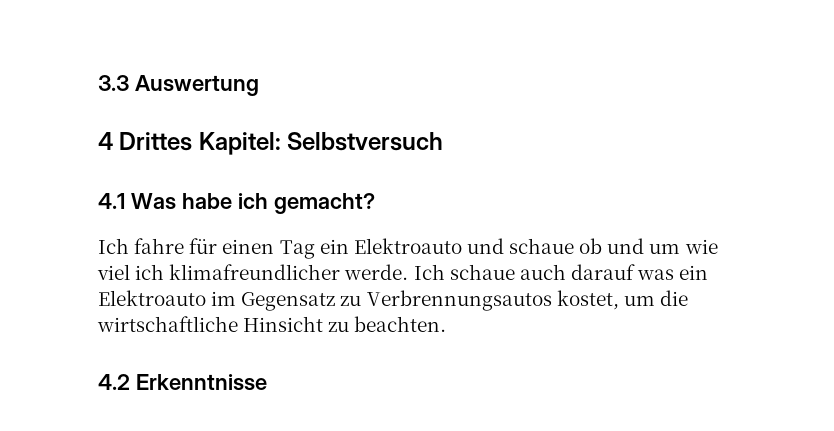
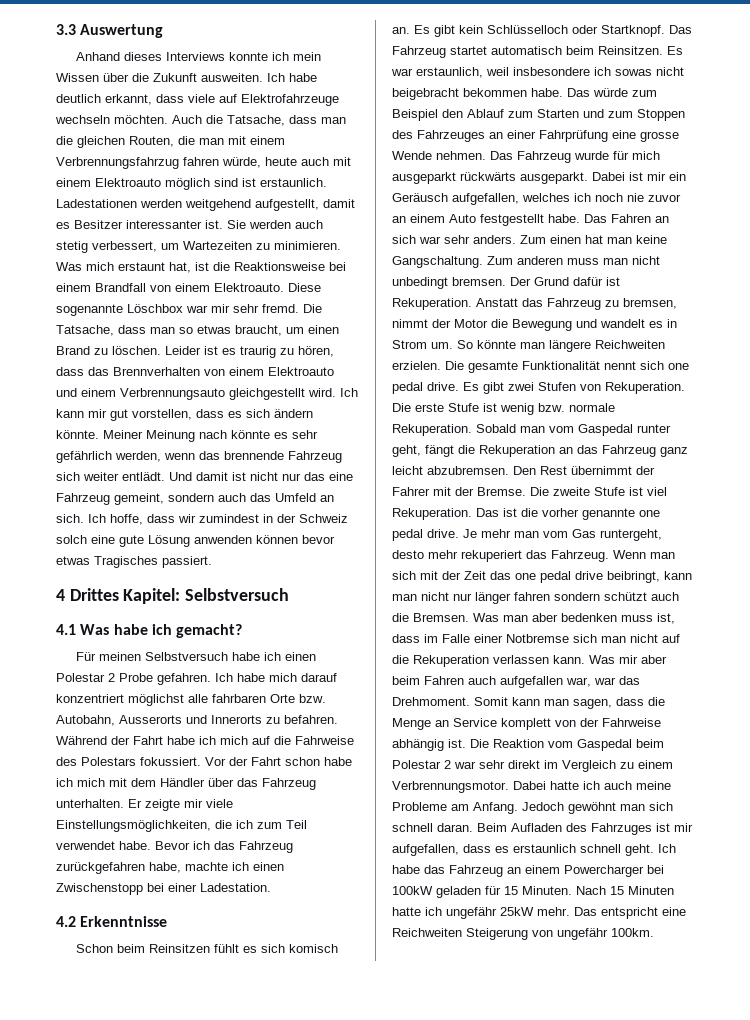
+ Anhand dieses Interviews konnte ich mein Wissen über die Zukunft ausweiten. Ich habe deutlich erkannt, dass viele auf Elektrofahrzeuge wechseln möchten. Auch die Tatsache, dass man die gleichen Routen, die man mit einem Verbrennungsfahrzug fahren würde, heute auch mit einem Elektroauto möglich sind ist erstaunlich. Ladestationen werden weitgehend aufgestellt, damit es Besitzer interessanter ist. Sie werden auch stetig verbessert, um Wartezeiten zu minimieren. Was mich erstaunt hat, ist die Reaktionsweise bei einem Brandfall von einem Elektroauto. Diese sogenannte Löschbox war mir sehr fremd. Die Tatsache, dass man so etwas braucht, um einen Brand zu löschen. Leider ist es traurig zu hören, dass das Brennverhalten von einem Elektroauto und einem Verbrennungsauto gleichgestellt wird. Ich kann mir gut vorstellen, dass es sich ändern könnte. Meiner Meinung nach könnte es sehr gefährlich werden, wenn das brennende Fahrzeug sich weiter entlädt. Und damit ist nicht nur das eine Fahrzeug gemeint, sondern auch das Umfeld an sich. Ich hoffe, dass wir zumindest in der Schweiz solch eine gute Lösung anwenden können bevor etwas Tragisches passiert.
- Ich fahre für einen Tag ein Elektroauto und schaue ob und um wie viel ich klimafreundlicher werde. Ich schaue auch darauf was ein Elektroauto im Gegensatz zu Verbrennungsautos kostet, um die wirtschaftliche Hinsicht zu beachten.
+ Für meinen Selbstversuch habe ich einen Polestar 2 Probe gefahren. Ich habe mich darauf konzentriert möglichst alle fahrbaren Orte bzw. Autobahn, Ausserorts und Innerorts zu befahren. Während der Fahrt habe ich mich auf die Fahrweise des Polestars fokussiert. Vor der Fahrt schon habe ich mich mit dem Händler über das Fahrzeug unterhalten. Er zeigte mir viele Einstellungsmöglichkeiten, die ich zum Teil verwendet habe. Bevor ich das Fahrzeug zurückgefahren habe, machte ich einen Zwischenstopp bei einer Ladestation.
  4.2 Erkenntnisse
+ Schon beim Reinsitzen fühlt es sich komisch an. Es gibt kein Schlüsselloch oder Startknopf. Das Fahrzeug startet automatisch beim Reinsitzen. Es war erstaunlich, weil insbesondere ich sowas nicht beigebracht bekommen habe. Das würde zum Beispiel den Ablauf zum Starten und zum Stoppen des Fahrzeuges an einer Fahrprüfung eine grosse Wende nehmen. Das Fahrzeug wurde für mich ausgeparkt rückwärts ausgeparkt. Dabei ist mir ein Geräusch aufgefallen, welches ich noch nie zuvor an einem Auto festgestellt habe. Das Fahren an sich war sehr anders. Zum einen hat man keine Gangschaltung. Zum anderen muss man nicht unbedingt bremsen. Der Grund dafür ist Rekuperation. Anstatt das Fahrzeug zu bremsen, nimmt der Motor die Bewegung und wandelt es in Strom um. So könnte man längere Reichweiten erzielen. Die gesamte Funktionalität nennt sich one pedal drive. Es gibt zwei Stufen von Rekuperation. Die erste Stufe ist wenig bzw. normale Rekuperation. Sobald man vom Gaspedal runter geht, fängt die Rekuperation an das Fahrzeug ganz leicht abzubremsen. Den Rest übernimmt der Fahrer mit der Bremse. Die zweite Stufe ist viel Rekuperation. Das ist die vorher genannte one pedal drive. Je mehr man vom Gas runtergeht, desto mehr rekuperiert das Fahrzeug. Wenn man sich mit der Zeit das one pedal drive beibringt, kann man nicht nur länger fahren sondern schützt auch die Bremsen. Was man aber bedenken muss ist, dass im Falle einer Notbremse sich man nicht auf die Rekuperation verlassen kann. Was mir aber beim Fahren auch aufgefallen war, war das Drehmoment. Somit kann man sagen, dass die Menge an Service komplett von der Fahrweise abhängig ist. Die Reaktion vom Gaspedal beim Polestar 2 war sehr direkt im Vergleich zu einem Verbrennungsmotor. Dabei hatte ich auch meine Probleme am Anfang. Jedoch gewöhnt man sich schnell daran. Beim Aufladen des Fahrzuges ist mir aufgefallen, dass es erstaunlich schnell geht. Ich habe das Fahrzeug an einem Powercharger bei 100kW geladen für 15 Minuten. Nach 15 Minuten hatte ich ungefähr 25kW mehr. Das entspricht eine Reichweiten Steigerung von ungefähr 100km.

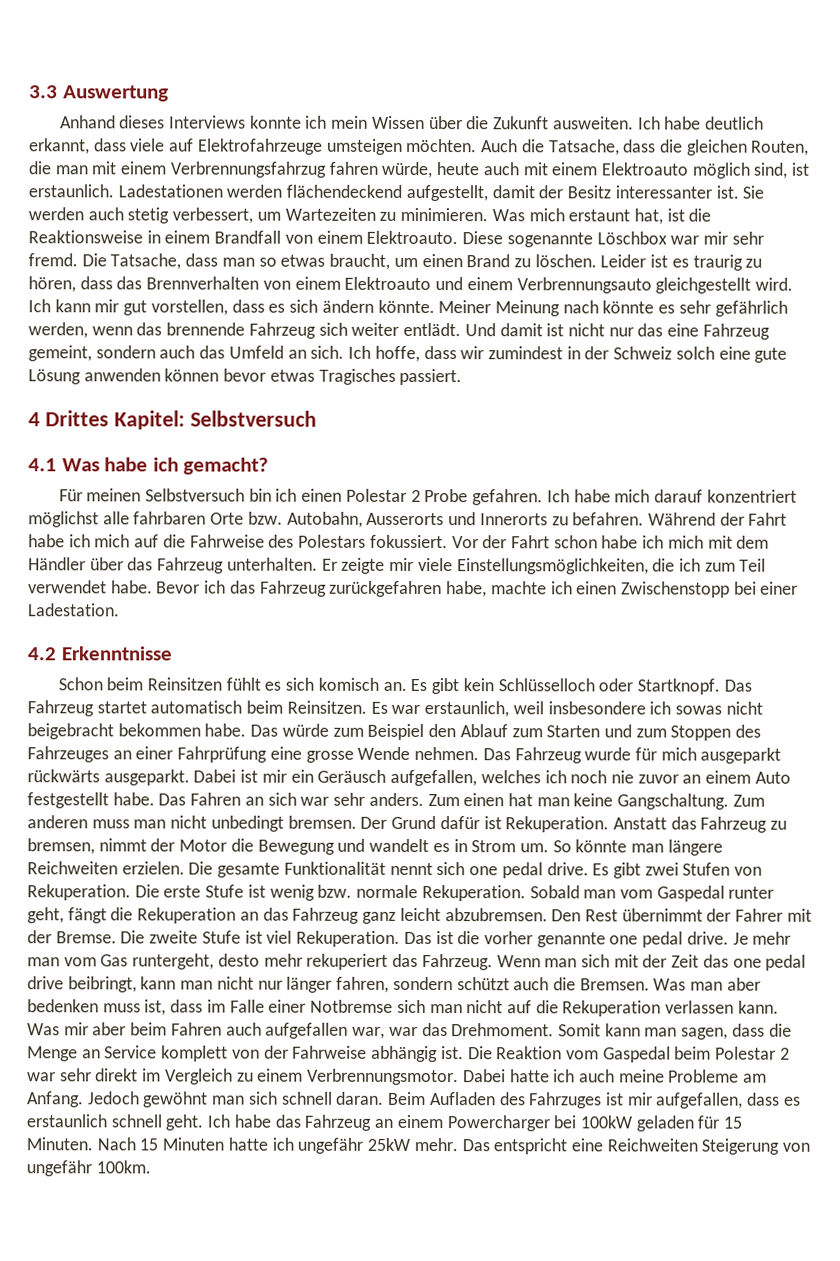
- Ich habe deutlich erkannt, dass viele auf Elektrofahrzeuge wechseln möchten.
+ Ich habe deutlich erkannt, dass viele auf Elektrofahrzeuge umsteigen möchten.
- Auch die Tatsache, dass man die gleichen Routen, die man mit einem Verbrennungsfahrzug fahren würde, heute auch mit einem Elektroauto möglich sind ist erstaunlich.
+ Auch die Tatsache, dass die gleichen Routen, die man mit einem Verbrennungsfahrzug fahren würde, heute auch mit einem Elektroauto möglich sind, ist erstaunlich.
- Ladestationen werden weitgehend aufgestellt, damit es Besitzer interessanter ist.
+ Ladestationen werden flächendeckend aufgestellt, damit der Besitz interessanter ist.
- Was mich erstaunt hat, ist die Reaktionsweise bei einem Brandfall von einem Elektroauto.
+ Was mich erstaunt hat, ist die Reaktionsweise in einem Brandfall von einem Elektroauto.
- Für meinen Selbstversuch habe ich einen Polestar 2 Probe gefahren.
+ Für meinen Selbstversuch bin ich einen Polestar 2 Probe gefahren.
- Wenn man sich mit der Zeit das one pedal drive beibringt, kann man nicht nur länger fahren sondern schützt auch die Bremsen.
+ Wenn man sich mit der Zeit das one pedal drive beibringt, kann man nicht nur länger fahren, sondern schützt auch die Bremsen.

